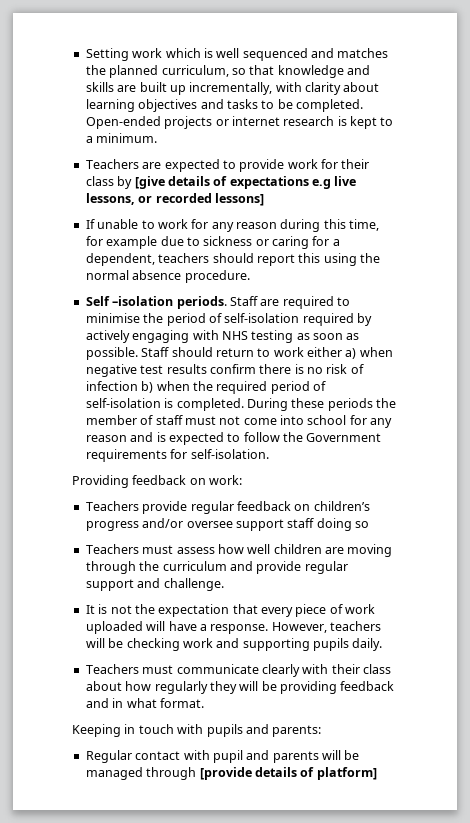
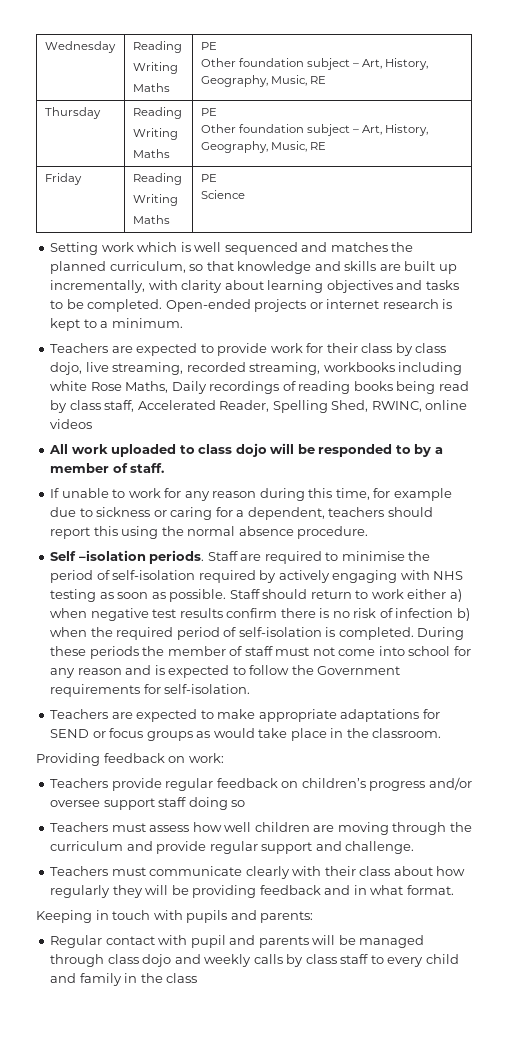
+ Wednesday | Reading
+ Writing
+ Maths | PE
+ Other foundation subject – Art, History, Geography, Music, RE
+ Thursday | Reading
+ Writing
+ Maths | PE
+ Other foundation subject – Art, History, Geography, Music, RE
+ Friday | Reading
+ Writing
+ Maths | PE
+ Science
- Teachers are expected to provide work for their class by [give details of expectations e.g live lessons, or recorded lessons]
+ Teachers are expected to provide work for their class by class dojo, live streaming, recorded streaming, workbooks including white Rose Maths, Daily recordings of reading books being read by class staff, Accelerated Reader, Spelling Shed, RWINC, online videos
+ All work uploaded to class dojo will be responded to by a member of staff.
+ Teachers are expected to make appropriate adaptations for SEND or focus groups as would take place in the classroom.
- It is not the expectation that every piece of work uploaded will have a response. However, teachers will be checking work and supporting pupils daily.
- Regular contact with pupil and parents will be managed through [provide details of platform]
+ Regular contact with pupil and parents will be managed through class dojo and weekly calls by class staff to every child and family in the class

